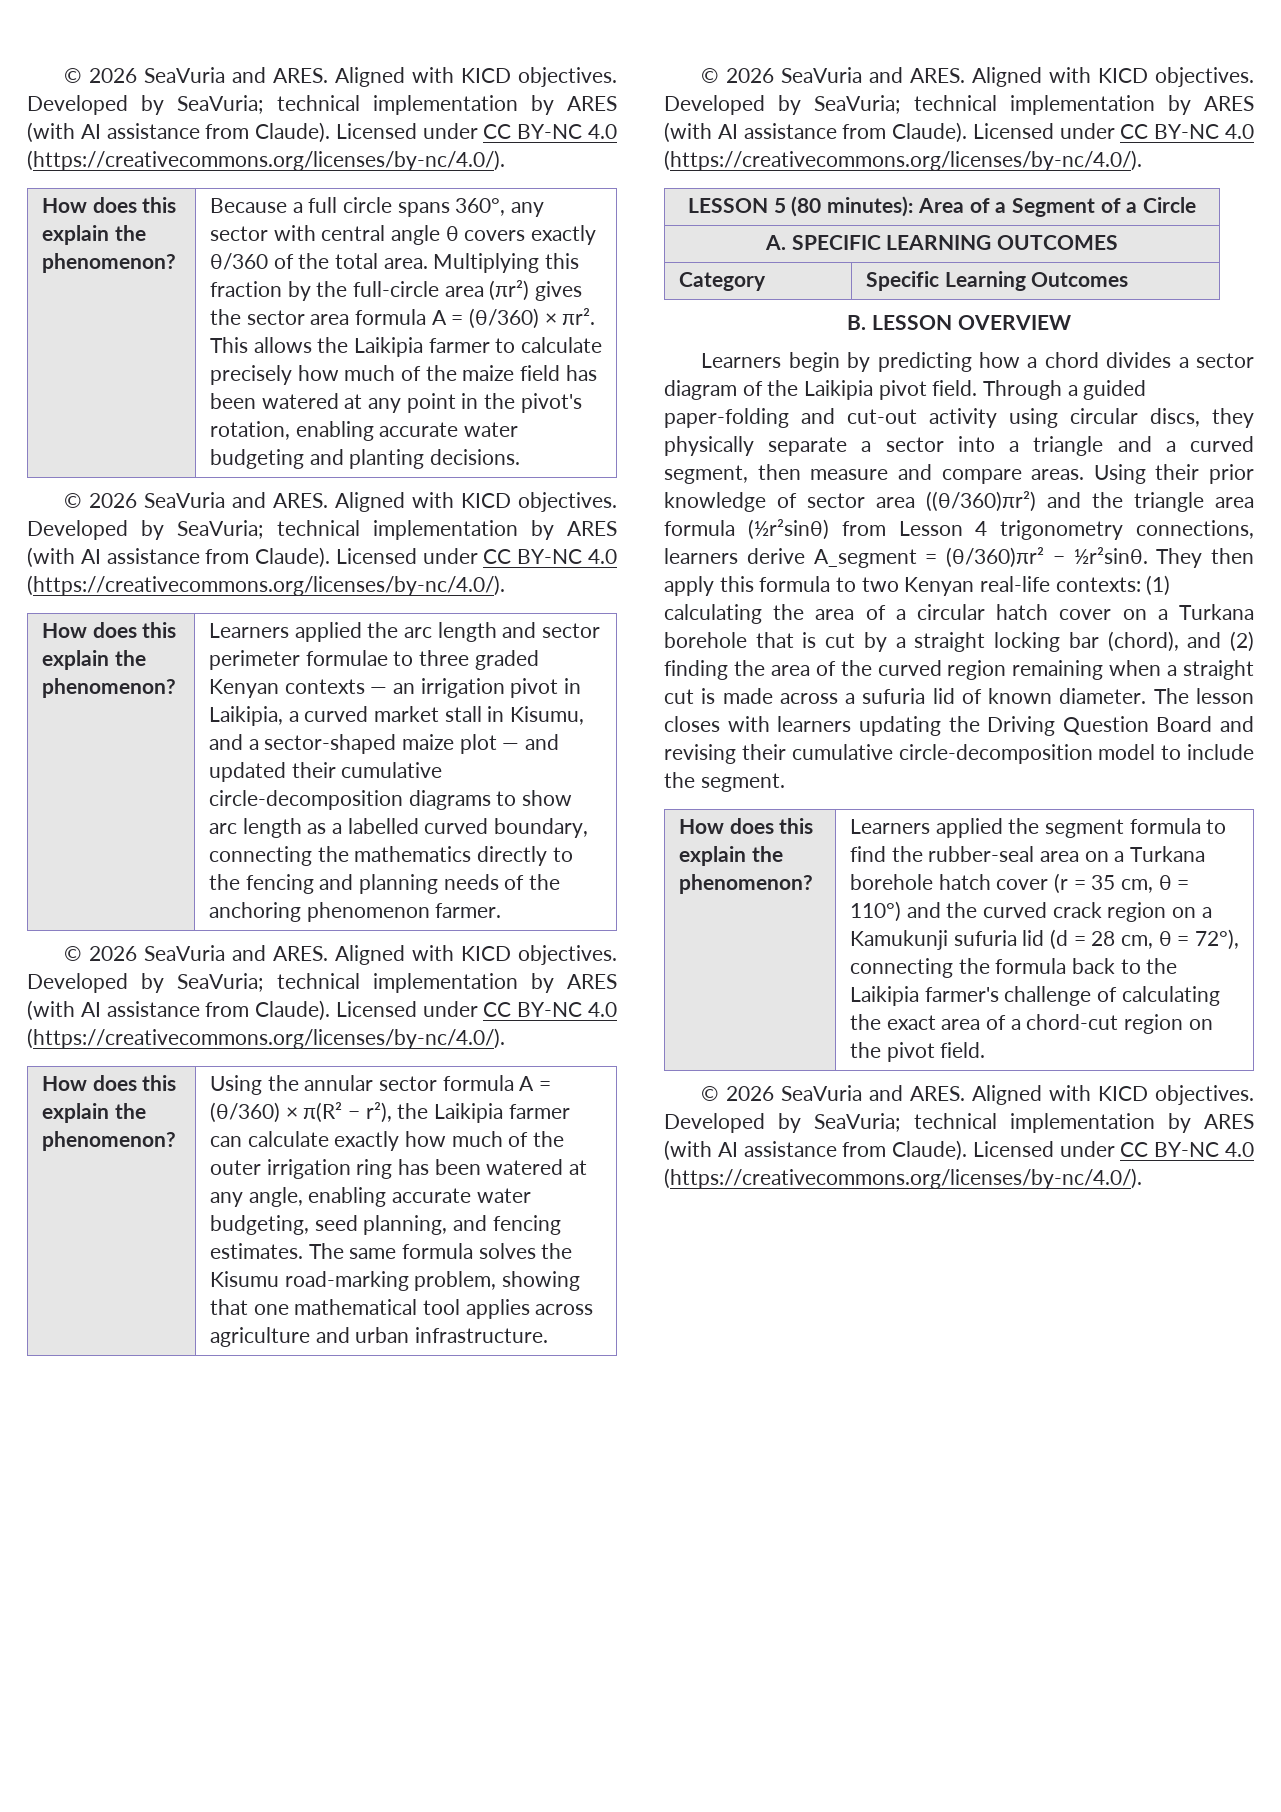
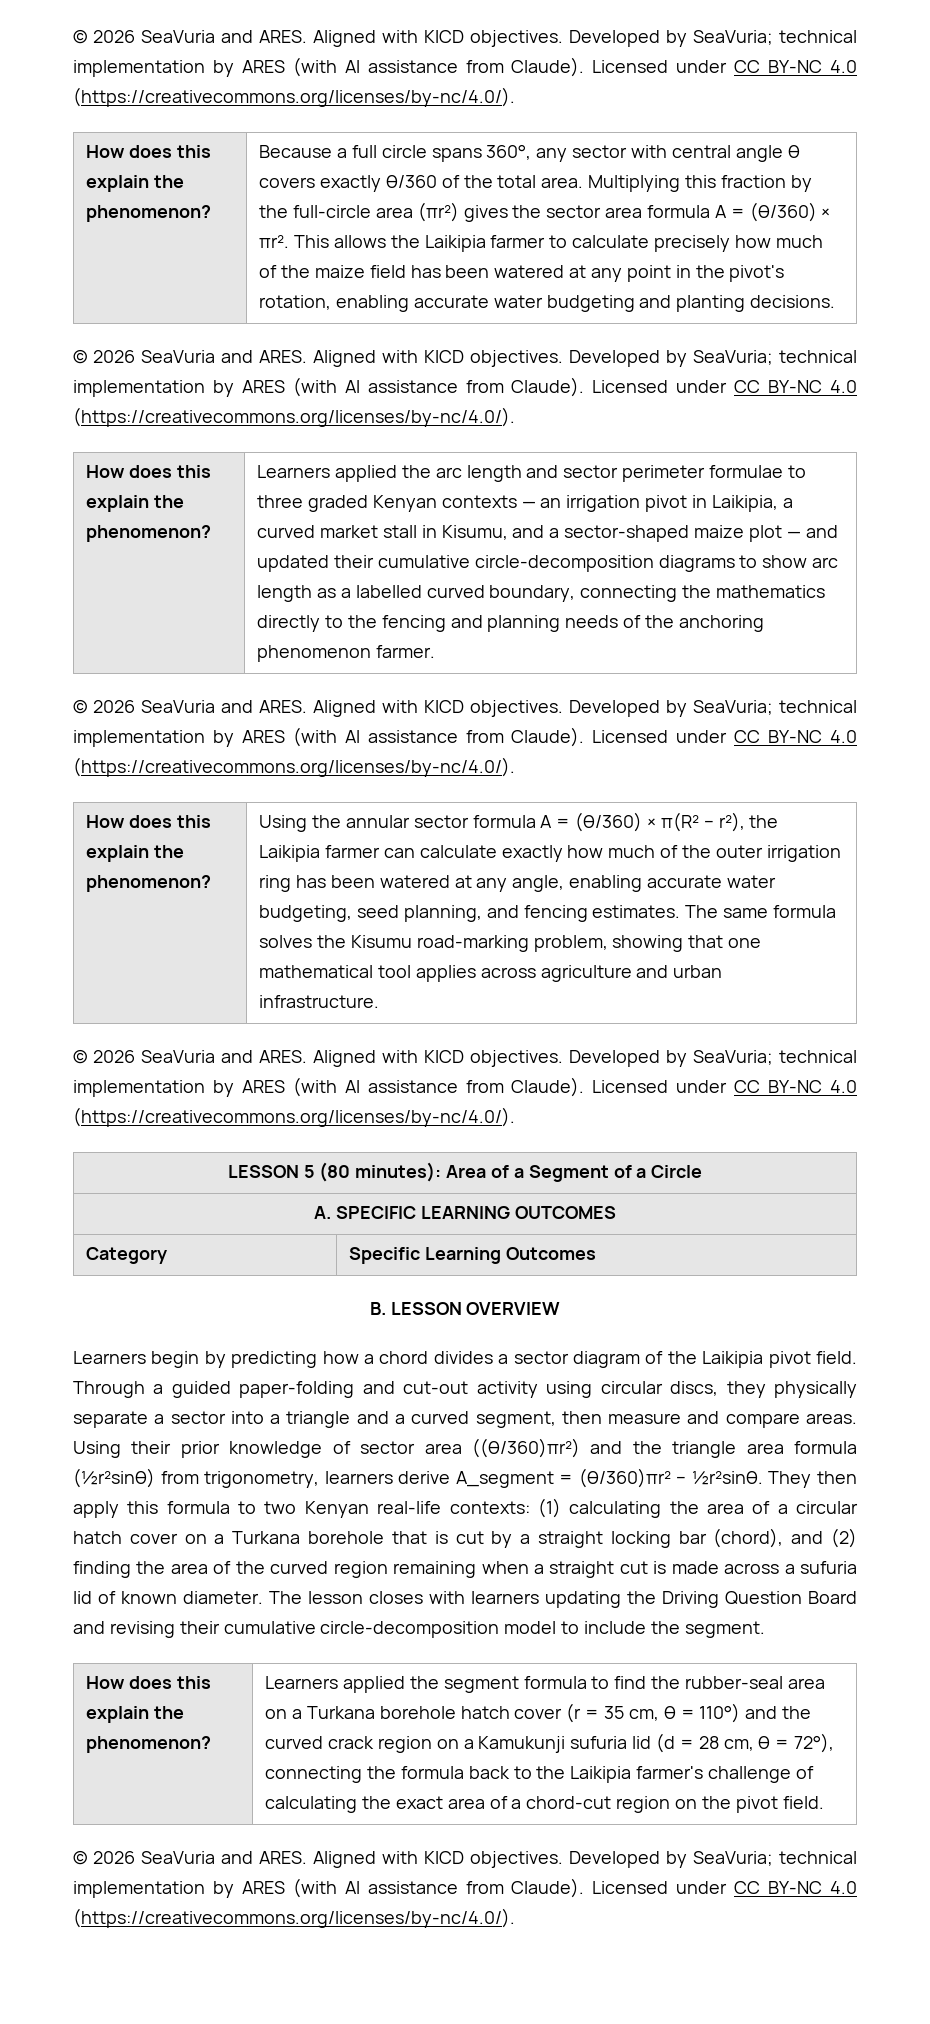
- Using their prior knowledge of sector area ((θ/360)πr²) and the triangle area formula (½r²sinθ) from Lesson 4 trigonometry connections, learners derive A_segment = (θ/360)πr² − ½r²sinθ.
+ Using their prior knowledge of sector area ((θ/360)πr²) and the triangle area formula (½r²sinθ) from trigonometry, learners derive A_segment = (θ/360)πr² − ½r²sinθ.

